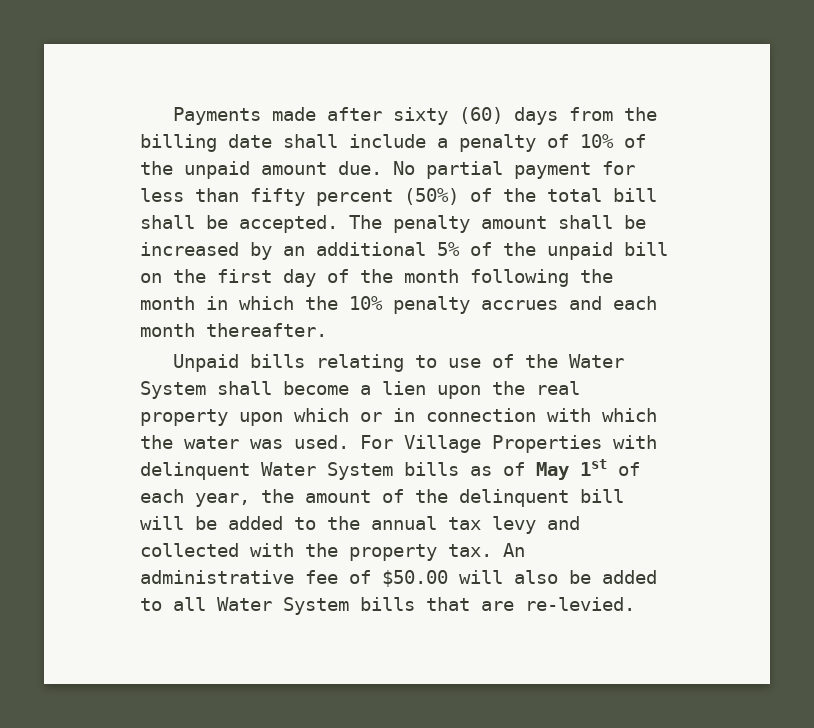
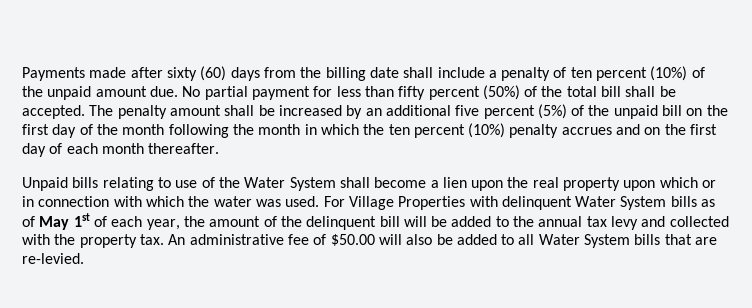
- Payments made after sixty (60) days from the billing date shall include a penalty of 10% of the unpaid amount due.
+ Payments made after sixty (60) days from the billing date shall include a penalty of ten percent (10%) of the unpaid amount due.
- The penalty amount shall be increased by an additional 5% of the unpaid bill on the first day of the month following the month in which the 10% penalty accrues and each month thereafter.
+ The penalty amount shall be increased by an additional five percent (5%) of the unpaid bill on the first day of the month following the month in which the ten percent (10%) penalty accrues and on the first day of each month thereafter.

